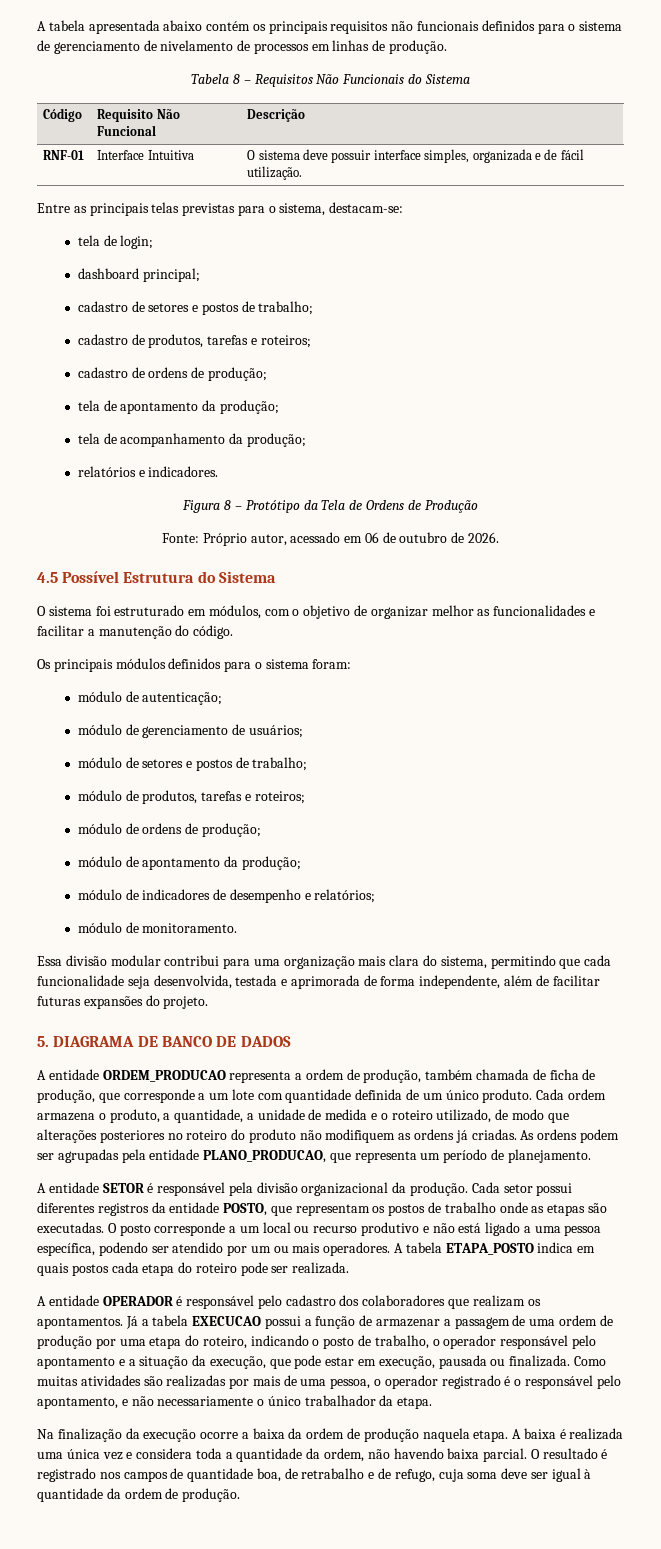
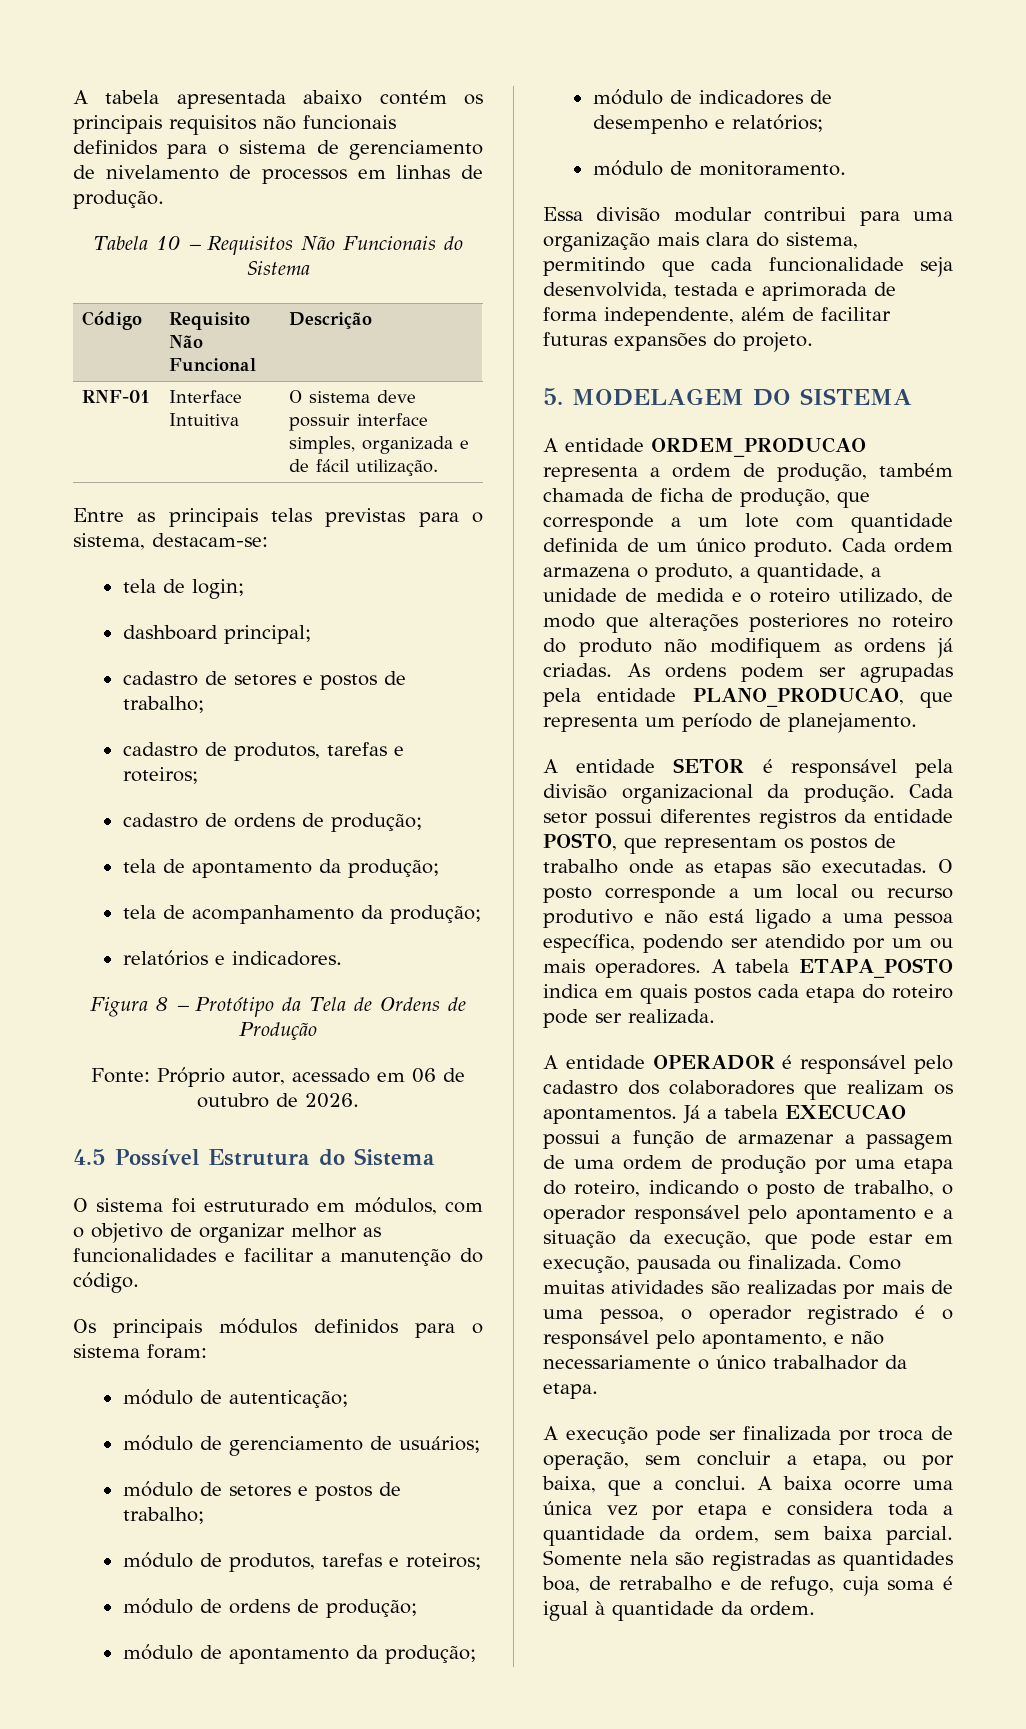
- Tabela 8 – Requisitos Não Funcionais do Sistema
+ Tabela 10 – Requisitos Não Funcionais do Sistema
- 5. DIAGRAMA DE BANCO DE DADOS
+ 5. MODELAGEM DO SISTEMA
- Na finalização da execução ocorre a baixa da ordem de produção naquela etapa. A baixa é realizada uma única vez e considera toda a quantidade da ordem, não havendo baixa parcial. O resultado é registrado nos campos de quantidade boa, de retrabalho e de refugo, cuja soma deve ser igual à quantidade da ordem de produção.
+ A execução pode ser finalizada por troca de operação, sem concluir a etapa, ou por baixa, que a conclui. A baixa ocorre uma única vez por etapa e considera toda a quantidade da ordem, sem baixa parcial. Somente nela são registradas as quantidades boa, de retrabalho e de refugo, cuja soma é igual à quantidade da ordem.

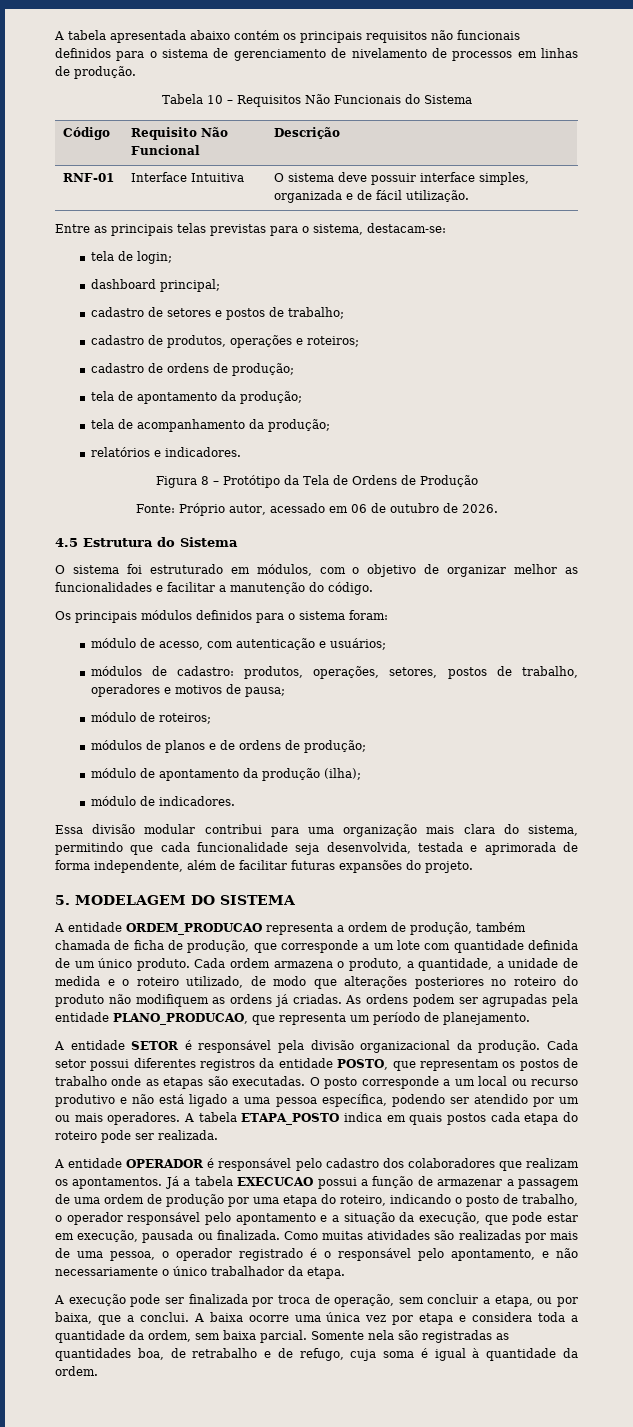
- cadastro de produtos, tarefas e roteiros;
+ cadastro de produtos, operações e roteiros;
- 4.5 Possível Estrutura do Sistema
+ 4.5 Estrutura do Sistema
- módulo de autenticação;
- módulo de gerenciamento de usuários;
- módulo de setores e postos de trabalho;
- módulo de produtos, tarefas e roteiros;
- módulo de ordens de produção;
+ módulo de acesso, com autenticação e usuários;
+ módulos de cadastro: produtos, operações, setores, postos de trabalho, operadores e motivos de pausa;
+ módulo de roteiros;
+ módulos de planos e de ordens de produção;
- módulo de apontamento da produção;
- módulo de indicadores de desempenho e relatórios;
- módulo de monitoramento.
+ módulo de apontamento da produção (ilha);
+ módulo de indicadores.

